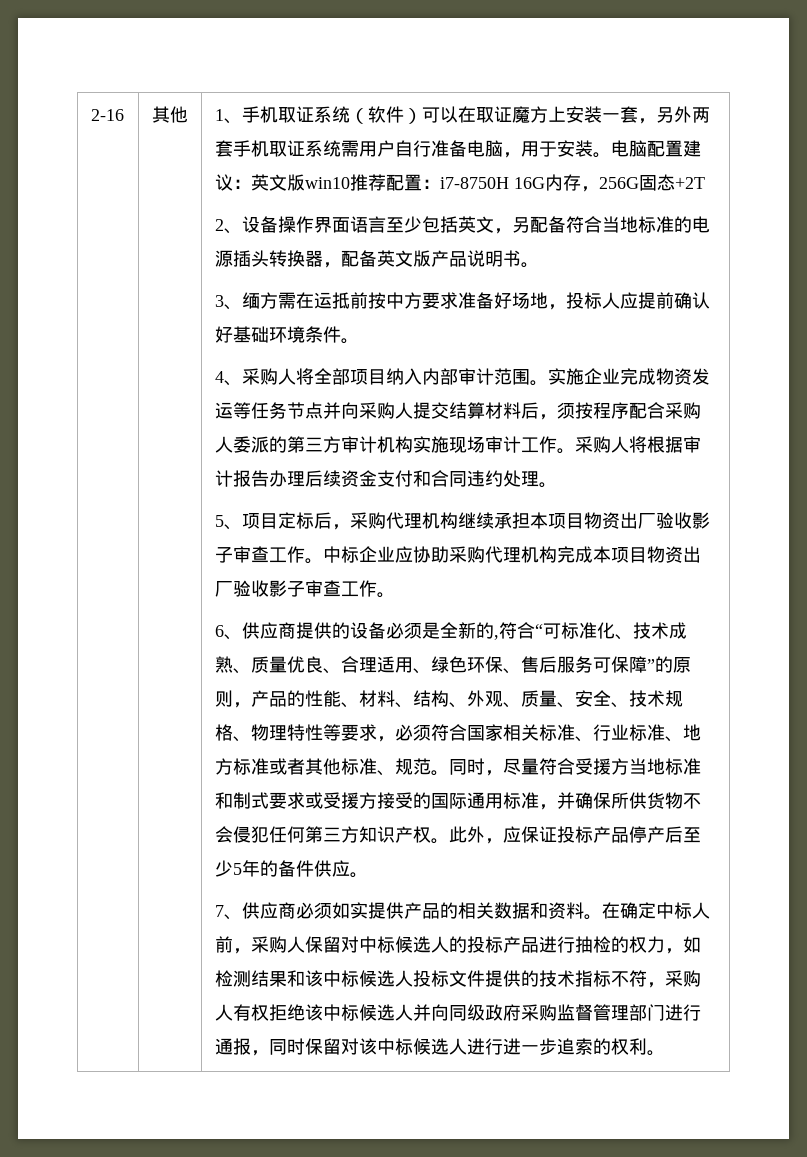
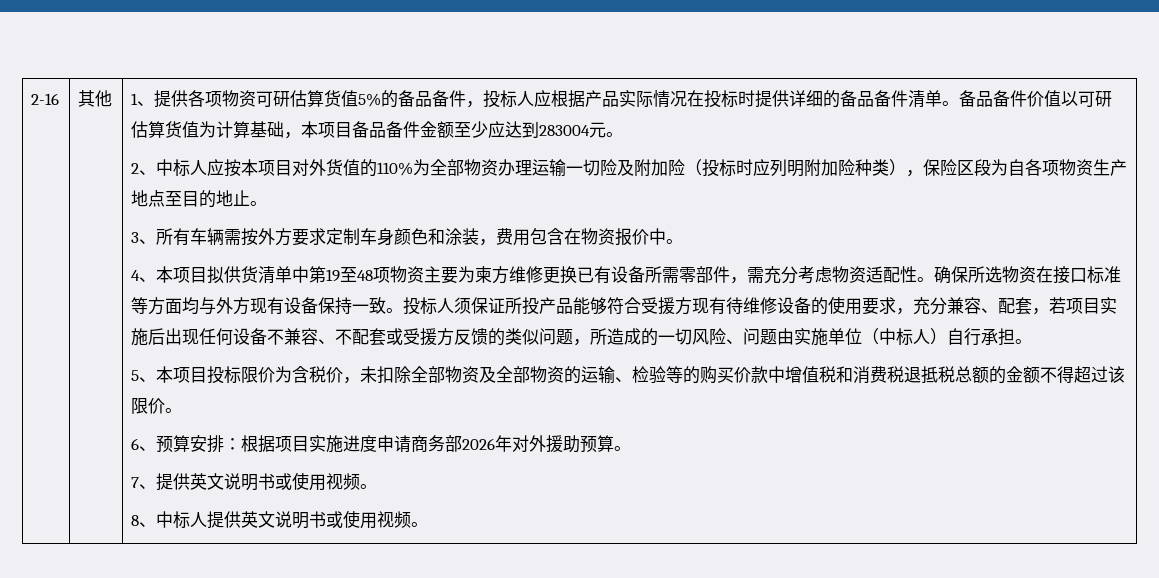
- 1、手机取证系统（软件）可以在取证魔方上安装一套，另外两套手机取证系统需用户自行准备电脑，用于安装。电脑配置建议：英文版win10推荐配置：i7-8750H 16G内存，256G固态+2T
- 2、设备操作界面语言至少包括英文，另配备符合当地标准的电源插头转换器，配备英文版产品说明书。
- 3、缅方需在运抵前按中方要求准备好场地，投标人应提前确认好基础环境条件。
- 4、采购人将全部项目纳入内部审计范围。实施企业完成物资发运等任务节点并向采购人提交结算材料后，须按程序配合采购人委派的第三方审计机构实施现场审计工作。采购人将根据审计报告办理后续资金支付和合同违约处理。
- 5、项目定标后，采购代理机构继续承担本项目物资出厂验收影子审查工作。中标企业应协助采购代理机构完成本项目物资出厂验收影子审查工作。
- 6、供应商提供的设备必须是全新的,符合“可标准化、技术成熟、质量优良、合理适用、绿色环保、售后服务可保障”的原则，产品的性能、材料、结构、外观、质量、安全、技术规格、物理特性等要求，必须符合国家相关标准、行业标准、地方标准或者其他标准、规范。同时，尽量符合受援方当地标准和制式要求或受援方接受的国际通用标准，并确保所供货物不会侵犯任何第三方知识产权。此外，应保证投标产品停产后至少5年的备件供应。
- 7、供应商必须如实提供产品的相关数据和资料。在确定中标人前，采购人保留对中标候选人的投标产品进行抽检的权力，如检测结果和该中标候选人投标文件提供的技术指标不符，采购人有权拒绝该中标候选人并向同级政府采购监督管理部门进行通报，同时保留对该中标候选人进行进一步追索的权利。
+ 1、提供各项物资可研估算货值5%的备品备件，投标人应根据产品实际情况在投标时提供详细的备品备件清单。备品备件价值以可研估算货值为计算基础，本项目备品备件金额至少应达到283004元。
+ 2、中标人应按本项目对外货值的110%为全部物资办理运输一切险及附加险（投标时应列明附加险种类），保险区段为自各项物资生产地点至目的地止。
+ 3、所有车辆需按外方要求定制车身颜色和涂装，费用包含在物资报价中。
+ 4、本项目拟供货清单中第19至48项物资主要为柬方维修更换已有设备所需零部件，需充分考虑物资适配性。确保所选物资在接口标准等方面均与外方现有设备保持一致。投标人须保证所投产品能够符合受援方现有待维修设备的使用要求，充分兼容、配套，若项目实施后出现任何设备不兼容、不配套或受援方反馈的类似问题，所造成的一切风险、问题由实施单位（中标人）自行承担。
+ 5、本项目投标限价为含税价，未扣除全部物资及全部物资的运输、检验等的购买价款中增值税和消费税退抵税总额的金额不得超过该限价。
+ 6、预算安排：根据项目实施进度申请商务部2026年对外援助预算。
+ 7、提供英文说明书或使用视频。
+ 8、中标人提供英文说明书或使用视频。

